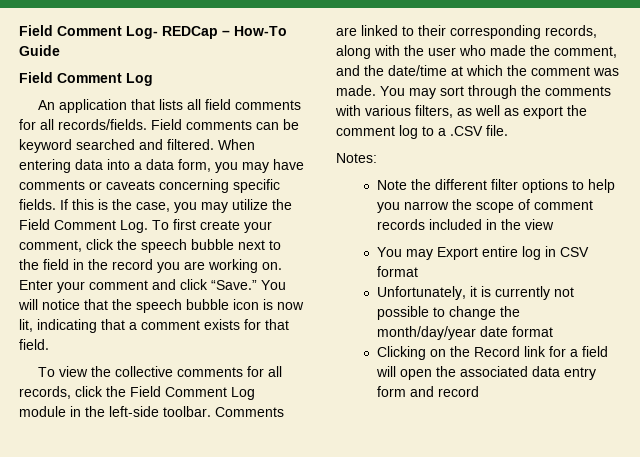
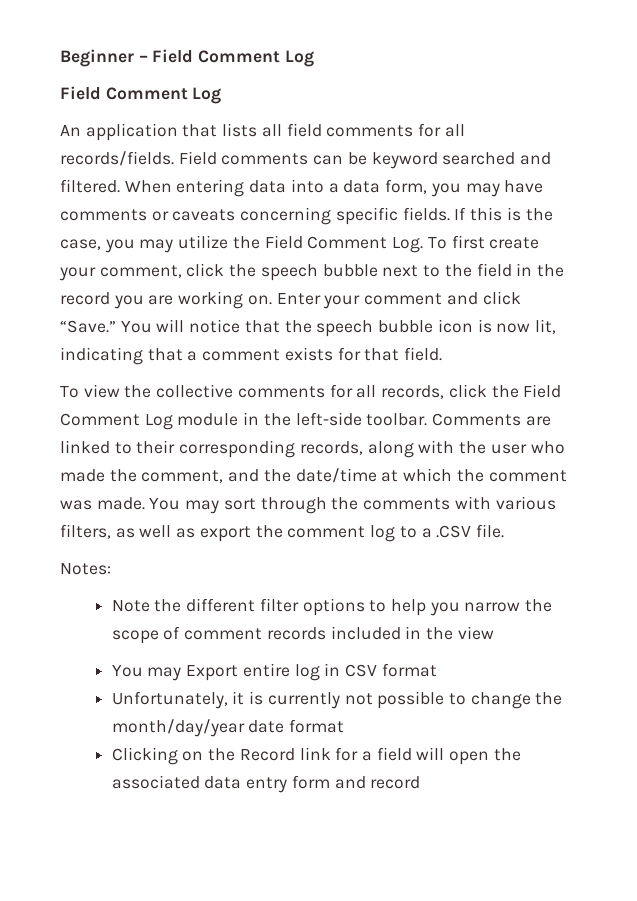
- Field Comment Log- REDCap – How-To Guide
+ Beginner – Field Comment Log

